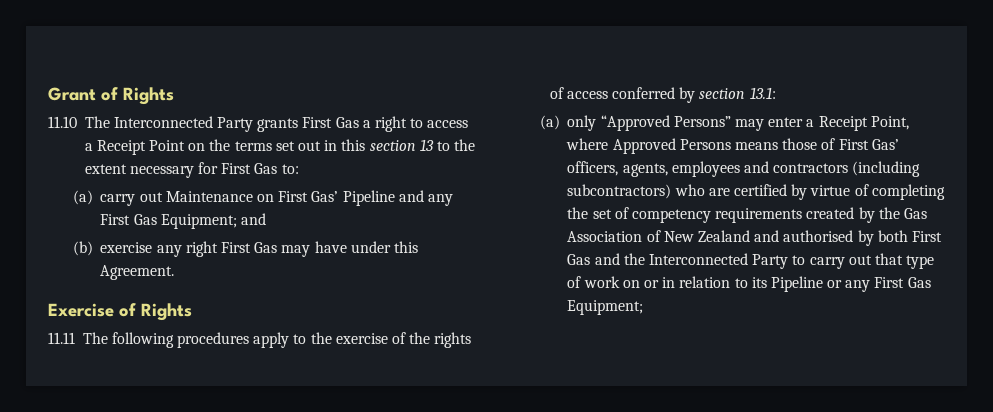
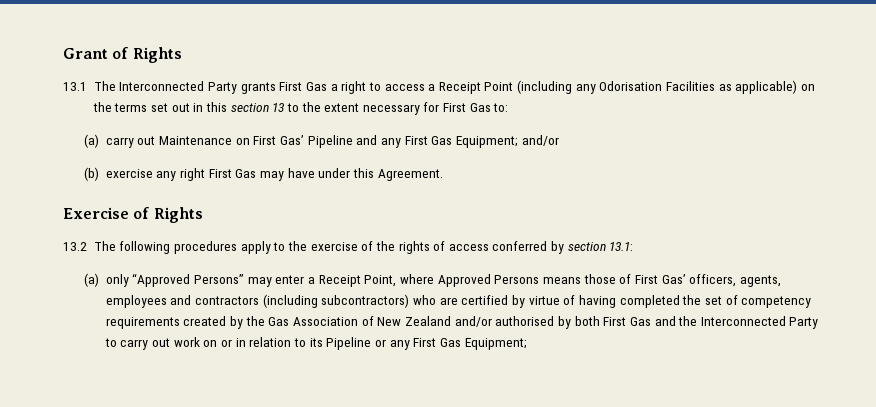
- 11.10 The Interconnected Party grants First Gas a right to access a Receipt Point on the terms set out in this section 13 to the extent necessary for First Gas to:
+ 13.1 The Interconnected Party grants First Gas a right to access a Receipt Point (including any Odorisation Facilities as applicable) on the terms set out in this section 13 to the extent necessary for First Gas to:
- (a) carry out Maintenance on First Gas’ Pipeline and any First Gas Equipment; and
+ (a) carry out Maintenance on First Gas’ Pipeline and any First Gas Equipment; and/or
- 11.11 The following procedures apply to the exercise of the rights of access conferred by section 13.1:
+ 13.2 The following procedures apply to the exercise of the rights of access conferred by section 13.1:
- (a) only “Approved Persons” may enter a Receipt Point, where Approved Persons means those of First Gas’ officers, agents, employees and contractors (including subcontractors) who are certified by virtue of completing the set of competency requirements created by the Gas Association of New Zealand and authorised by both First Gas and the Interconnected Party to carry out that type of work on or in relation to its Pipeline or any First Gas Equipment;
+ (a) only “Approved Persons” may enter a Receipt Point, where Approved Persons means those of First Gas’ officers, agents, employees and contractors (including subcontractors) who are certified by virtue of having completed the set of competency requirements created by the Gas Association of New Zealand and/or authorised by both First Gas and the Interconnected Party to carry out work on or in relation to its Pipeline or any First Gas Equipment;

